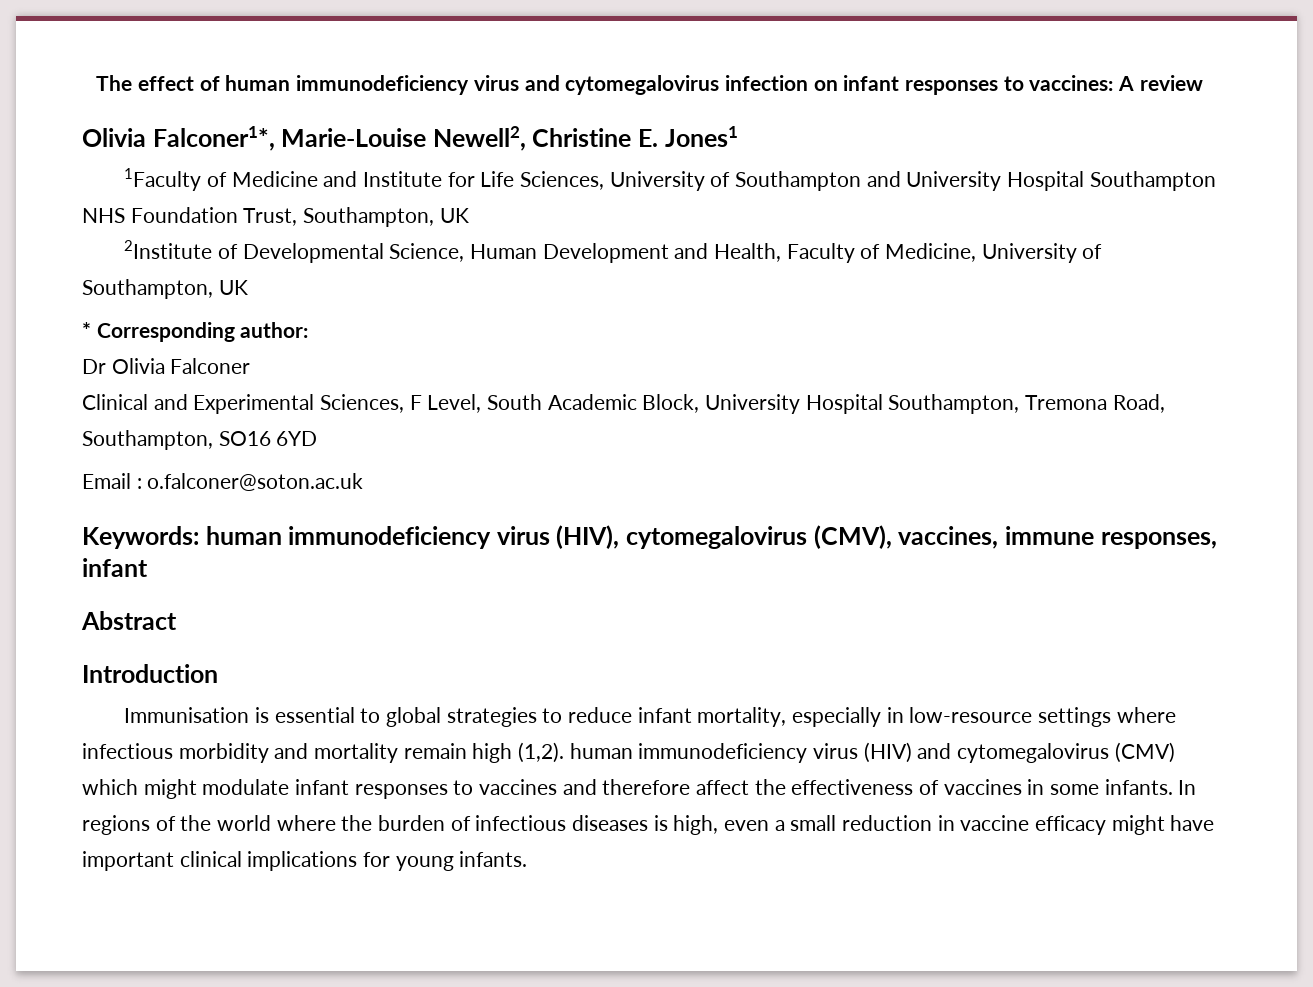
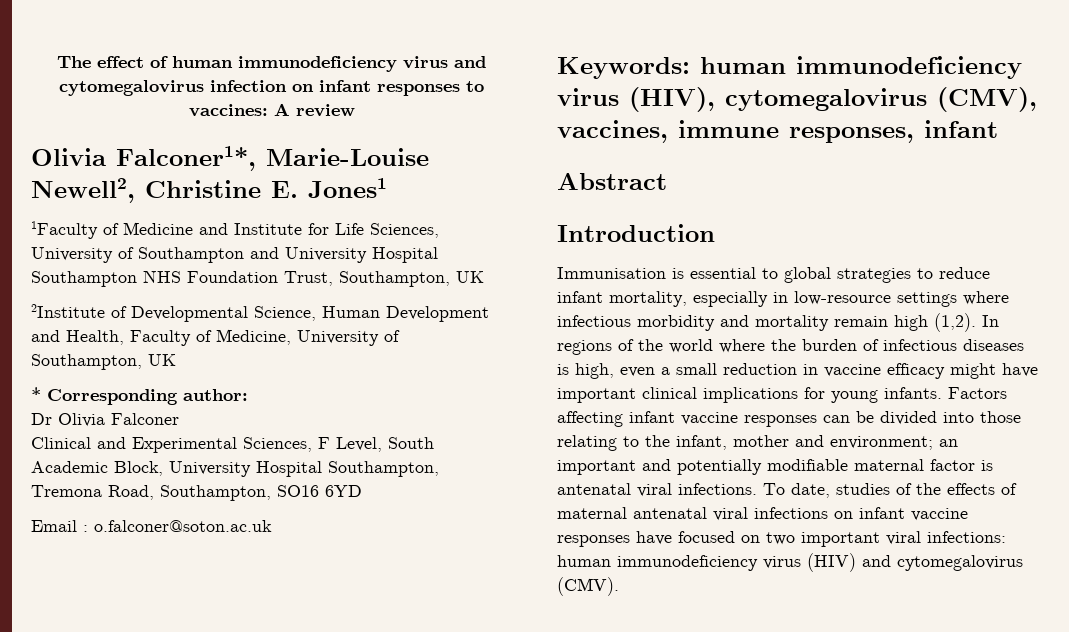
- Immunisation is essential to global strategies to reduce infant mortality, especially in low-resource settings where infectious morbidity and mortality remain high (1,2). human immunodeficiency virus (HIV) and cytomegalovirus (CMV) which might modulate infant responses to vaccines and therefore affect the effectiveness of vaccines in some infants.
+ Immunisation is essential to global strategies to reduce infant mortality, especially in low-resource settings where infectious morbidity and mortality remain high (1,2).
+ Factors affecting infant vaccine responses can be divided into those relating to the infant, mother and environment; an important and potentially modifiable maternal factor is antenatal viral infections. To date, studies of the effects of maternal antenatal viral infections on infant vaccine responses have focused on two important viral infections: human immunodeficiency virus (HIV) and cytomegalovirus (CMV).

